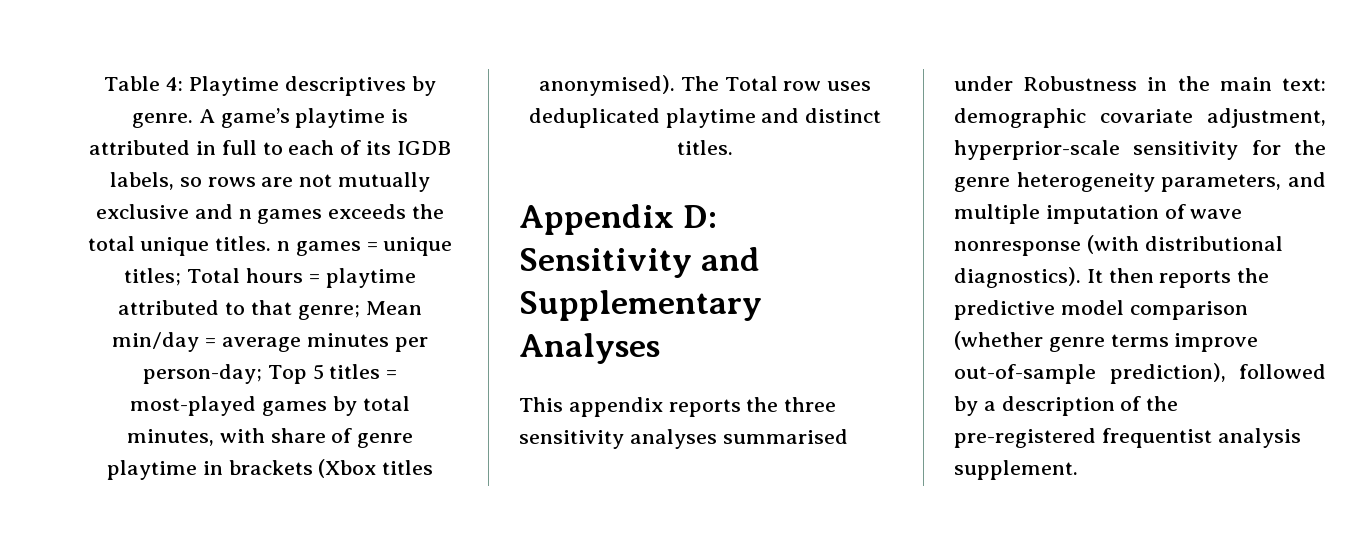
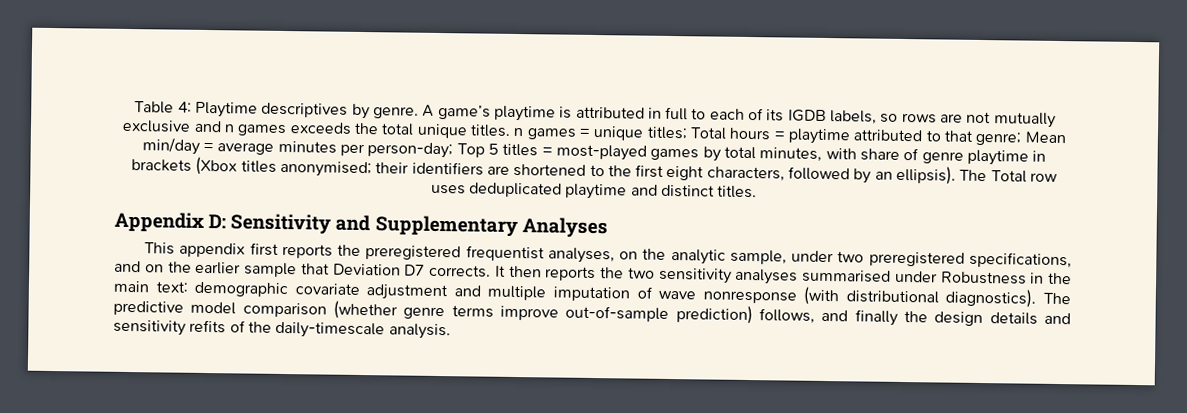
- Top 5 titles = most-played games by total minutes, with share of genre playtime in brackets (Xbox titles anonymised).
+ Top 5 titles = most-played games by total minutes, with share of genre playtime in brackets (Xbox titles anonymised; their identifiers are shortened to the first eight characters, followed by an ellipsis).
- This appendix reports the three sensitivity analyses summarised under Robustness in the main text: demographic covariate adjustment, hyperprior-scale sensitivity for the genre heterogeneity parameters, and multiple imputation of wave nonresponse (with distributional diagnostics).
+ This appendix first reports the preregistered frequentist analyses, on the analytic sample, under two preregistered specifications, and on the earlier sample that Deviation D7 corrects. It then reports the two sensitivity analyses summarised under Robustness in the main text: demographic covariate adjustment and multiple imputation of wave nonresponse (with distributional diagnostics).
- It then reports the predictive model comparison (whether genre terms improve out-of-sample prediction), followed by a description of the pre-registered frequentist analysis supplement.
+ The predictive model comparison (whether genre terms improve out-of-sample prediction) follows, and finally the design details and sensitivity refits of the daily-timescale analysis.

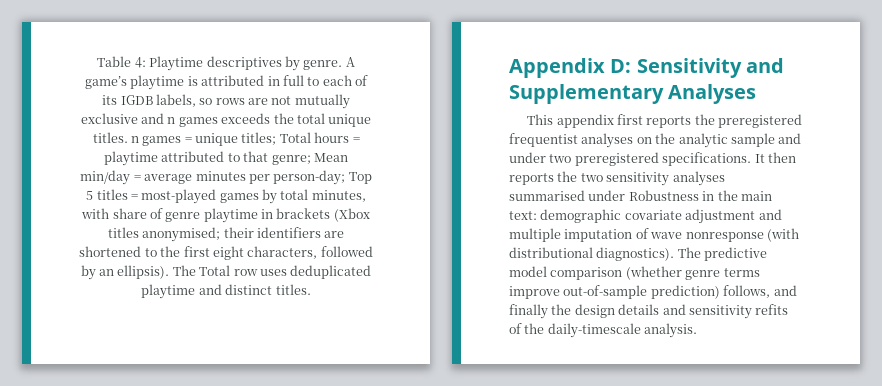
- This appendix first reports the preregistered frequentist analyses, on the analytic sample, under two preregistered specifications, and on the earlier sample that Deviation D7 corrects.
+ This appendix first reports the preregistered frequentist analyses on the analytic sample and under two preregistered specifications.

